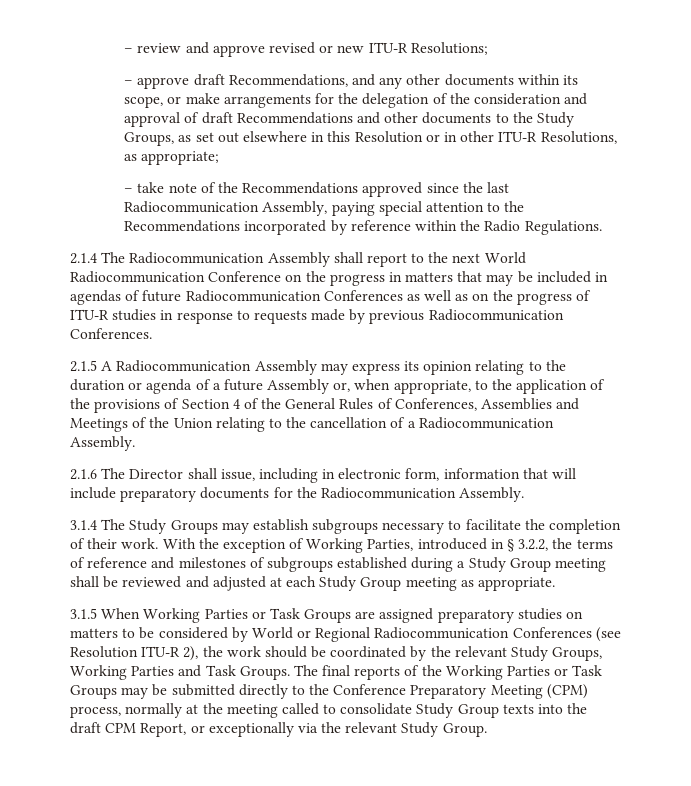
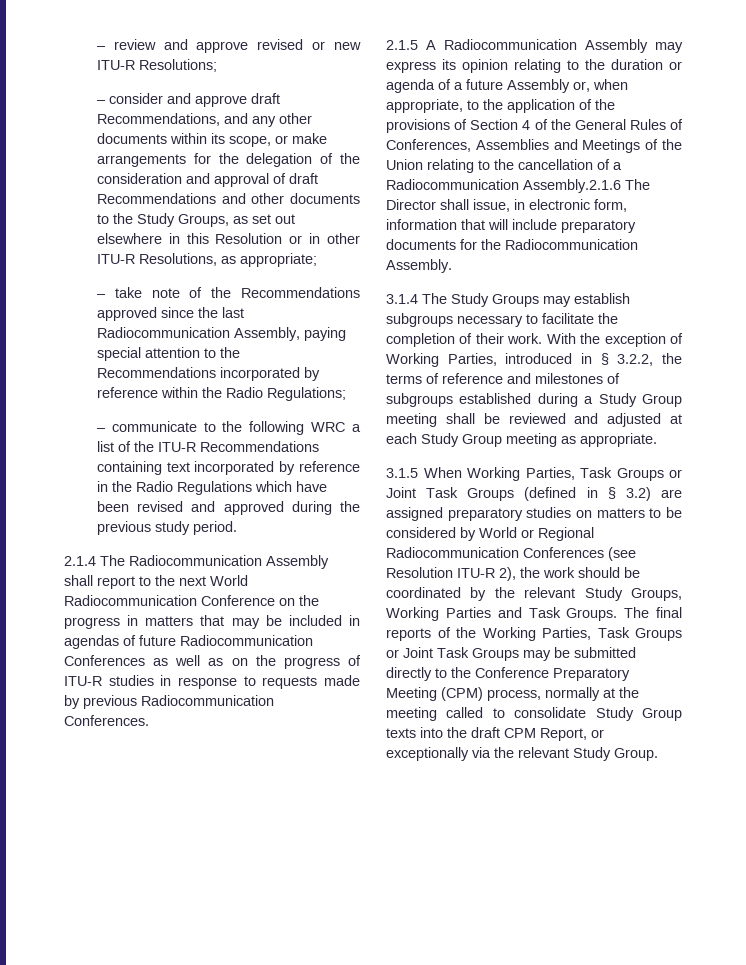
- – approve draft Recommendations, and any other documents within its scope, or make arrangements for the delegation of the consideration and approval of draft Recommendations and other documents to the Study Groups, as set out elsewhere in this Resolution or in other ITU-R Resolutions, as appropriate;
+ – consider and approve draft Recommendations, and any other documents within its scope, or make arrangements for the delegation of the consideration and approval of draft Recommendations and other documents to the Study Groups, as set out elsewhere in this Resolution or in other ITU-R Resolutions, as appropriate;
- – take note of the Recommendations approved since the last Radiocommunication Assembly, paying special attention to the Recommendations incorporated by reference within the Radio Regulations.
+ – take note of the Recommendations approved since the last Radiocommunication Assembly, paying special attention to the Recommendations incorporated by reference within the Radio Regulations;
+ – communicate to the following WRC a list of the ITU-R Recommendations containing text incorporated by reference in the Radio Regulations which have been revised and approved during the previous study period.
- 2.1.5 A Radiocommunication Assembly may express its opinion relating to the duration or agenda of a future Assembly or, when appropriate, to the application of the provisions of Section 4 of the General Rules of Conferences, Assemblies and Meetings of the Union relating to the cancellation of a Radiocommunication Assembly.
- 2.1.6 The Director shall issue, including in electronic form, information that will include preparatory documents for the Radiocommunication Assembly.
+ 2.1.5 A Radiocommunication Assembly may express its opinion relating to the duration or agenda of a future Assembly or, when appropriate, to the application of the provisions of Section 4 of the General Rules of Conferences, Assemblies and Meetings of the Union relating to the cancellation of a Radiocommunication Assembly.2.1.6 The Director shall issue, in electronic form, information that will include preparatory documents for the Radiocommunication Assembly.
- 3.1.5 When Working Parties or Task Groups are assigned preparatory studies on matters to be considered by World or Regional Radiocommunication Conferences (see Resolution ITU-R 2), the work should be coordinated by the relevant Study Groups, Working Parties and Task Groups.
+ 3.1.5 When Working Parties, Task Groups or Joint Task Groups (defined in § 3.2) are assigned preparatory studies on matters to be considered by World or Regional Radiocommunication Conferences (see Resolution ITU-R 2), the work should be coordinated by the relevant Study Groups, Working Parties and Task Groups.
- The final reports of the Working Parties or Task Groups may be submitted directly to the Conference Preparatory Meeting (CPM) process, normally at the meeting called to consolidate Study Group texts into the draft CPM Report, or exceptionally via the relevant Study Group.
+ The final reports of the Working Parties, Task Groups or Joint Task Groups may be submitted directly to the Conference Preparatory Meeting (CPM) process, normally at the meeting called to consolidate Study Group texts into the draft CPM Report, or exceptionally via the relevant Study Group.

